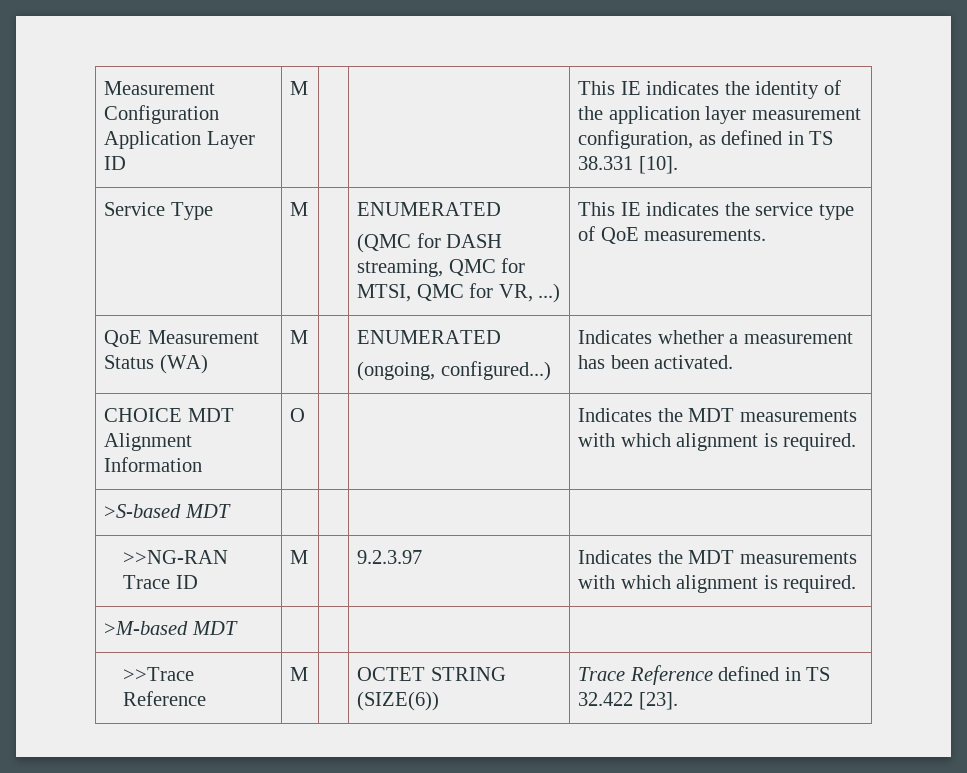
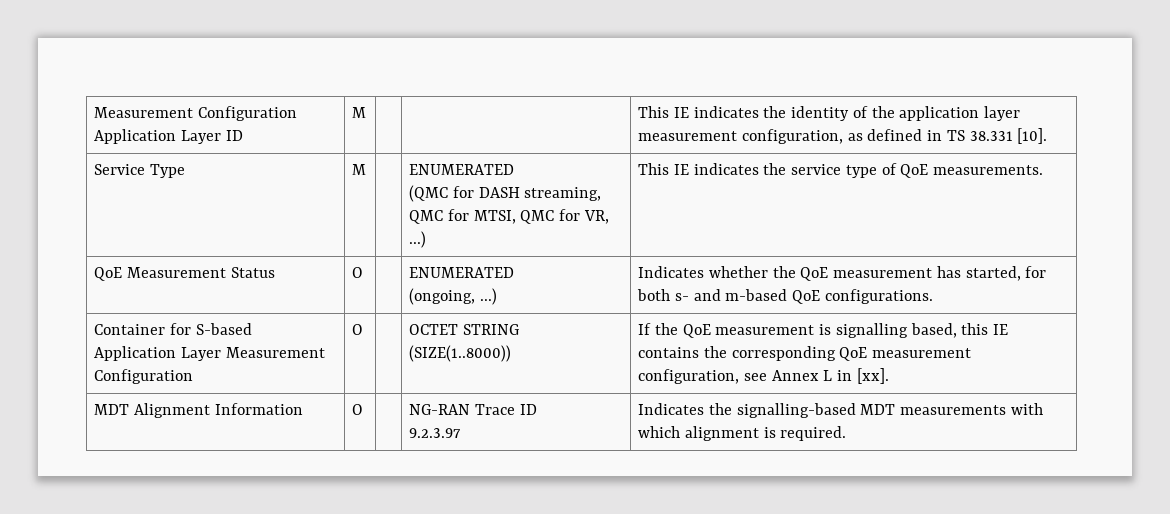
- QoE Measurement Status (WA) | M | | ENUMERATED
- (ongoing, configured...) | Indicates whether a measurement has been activated.
- CHOICE MDT Alignment Information | O | | | Indicates the MDT measurements with which alignment is required.
- >S-based MDT | | | |
- >>NG-RAN Trace ID | M | | 9.2.3.97 | Indicates the MDT measurements with which alignment is required.
- >M-based MDT | | | |
- >>Trace Reference | M | | OCTET STRING (SIZE(6)) | Trace Reference defined in TS 32.422 [23].
+ QoE Measurement Status | O | | ENUMERATED
+ (ongoing, ...) | Indicates whether the QoE measurement has started, for both s- and m-based QoE configurations.
+ Container for S-based Application Layer Measurement Configuration | O | | OCTET STRING (SIZE(1..8000)) | If the QoE measurement is signalling based, this IE contains the corresponding QoE measurement configuration, see Annex L in [xx].
+ MDT Alignment Information | O | | NG-RAN Trace ID
+ 9.2.3.97 | Indicates the signalling-based MDT measurements with which alignment is required.

